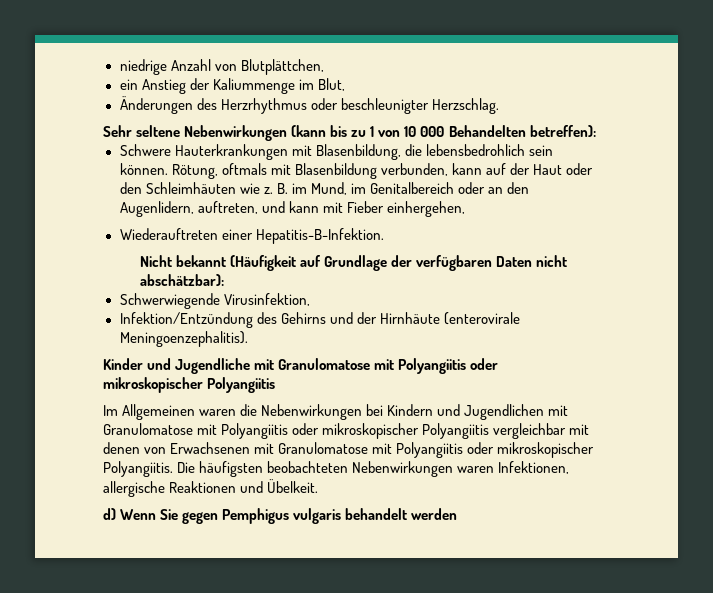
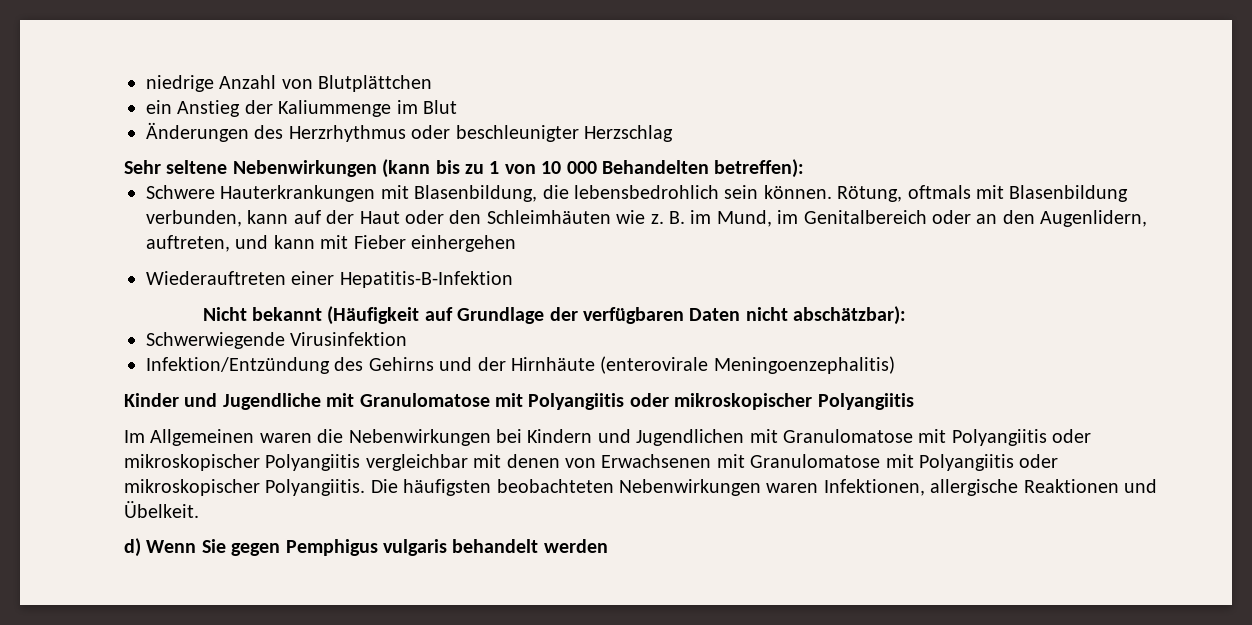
- niedrige Anzahl von Blutplättchen,
+ niedrige Anzahl von Blutplättchen
- ein Anstieg der Kaliummenge im Blut,
+ ein Anstieg der Kaliummenge im Blut
- Änderungen des Herzrhythmus oder beschleunigter Herzschlag.
+ Änderungen des Herzrhythmus oder beschleunigter Herzschlag
- B. im Mund, im Genitalbereich oder an den Augenlidern, auftreten, und kann mit Fieber einhergehen,
+ B. im Mund, im Genitalbereich oder an den Augenlidern, auftreten, und kann mit Fieber einhergehen
- Wiederauftreten einer Hepatitis-B-Infektion.
+ Wiederauftreten einer Hepatitis-B-Infektion
- Schwerwiegende Virusinfektion,
+ Schwerwiegende Virusinfektion
- Infektion/Entzündung des Gehirns und der Hirnhäute (enterovirale Meningoenzephalitis).
+ Infektion/Entzündung des Gehirns und der Hirnhäute (enterovirale Meningoenzephalitis)

